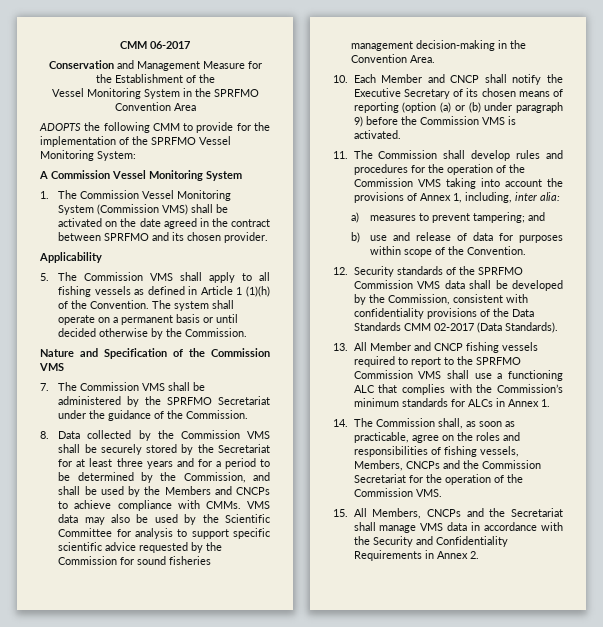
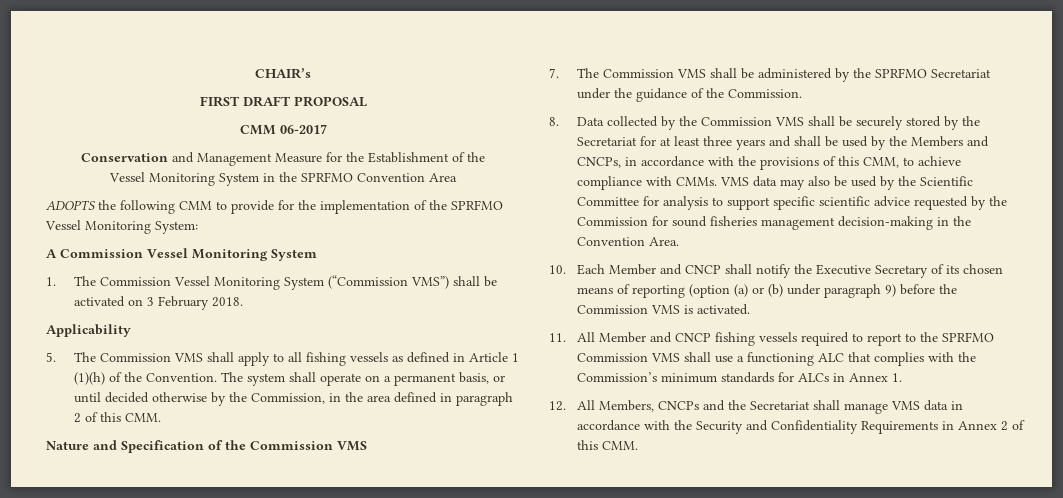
+ CHAIR’s
+ FIRST DRAFT PROPOSAL
- 1. The Commission Vessel Monitoring System (Commission VMS) shall be activated on the date agreed in the contract between SPRFMO and its chosen provider.
+ 1. The Commission Vessel Monitoring System (“Commission VMS”) shall be activated on 3 February 2018.
- The system shall operate on a permanent basis or until decided otherwise by the Commission.
+ The system shall operate on a permanent basis, or until decided otherwise by the Commission, in the area defined in paragraph 2 of this CMM.
- 8. Data collected by the Commission VMS shall be securely stored by the Secretariat for at least three years and for a period to be determined by the Commission, and shall be used by the Members and CNCPs to achieve compliance with CMMs.
+ 8. Data collected by the Commission VMS shall be securely stored by the Secretariat for at least three years and shall be used by the Members and CNCPs, in accordance with the provisions of this CMM, to achieve compliance with CMMs.
- 11. The Commission shall develop rules and procedures for the operation of the Commission VMS taking into account the provisions of Annex 1, including, inter alia:
- a) measures to prevent tampering; and
- b) use and release of data for purposes within scope of the Convention.
- 12. Security standards of the SPRFMO Commission VMS data shall be developed by the Commission, consistent with confidentiality provisions of the Data Standards CMM 02-2017 (Data Standards).
- 13. All Member and CNCP fishing vessels required to report to the SPRFMO Commission VMS shall use a functioning ALC that complies with the Commission’s minimum standards for ALCs in Annex 1.
+ 11. All Member and CNCP fishing vessels required to report to the SPRFMO Commission VMS shall use a functioning ALC that complies with the Commission’s minimum standards for ALCs in Annex 1.
- 14. The Commission shall, as soon as practicable, agree on the roles and responsibilities of fishing vessels, Members, CNCPs and the Commission Secretariat for the operation of the Commission VMS.
- 15. All Members, CNCPs and the Secretariat shall manage VMS data in accordance with the Security and Confidentiality Requirements in Annex 2.
+ 12. All Members, CNCPs and the Secretariat shall manage VMS data in accordance with the Security and Confidentiality Requirements in Annex 2 of this CMM.

